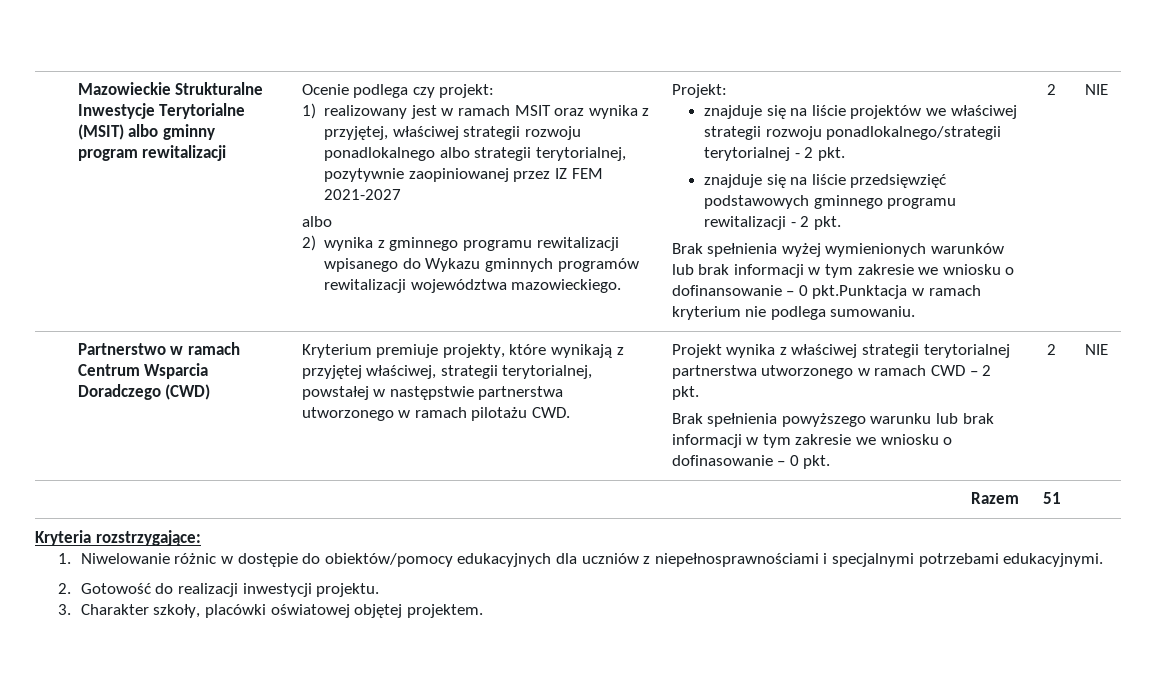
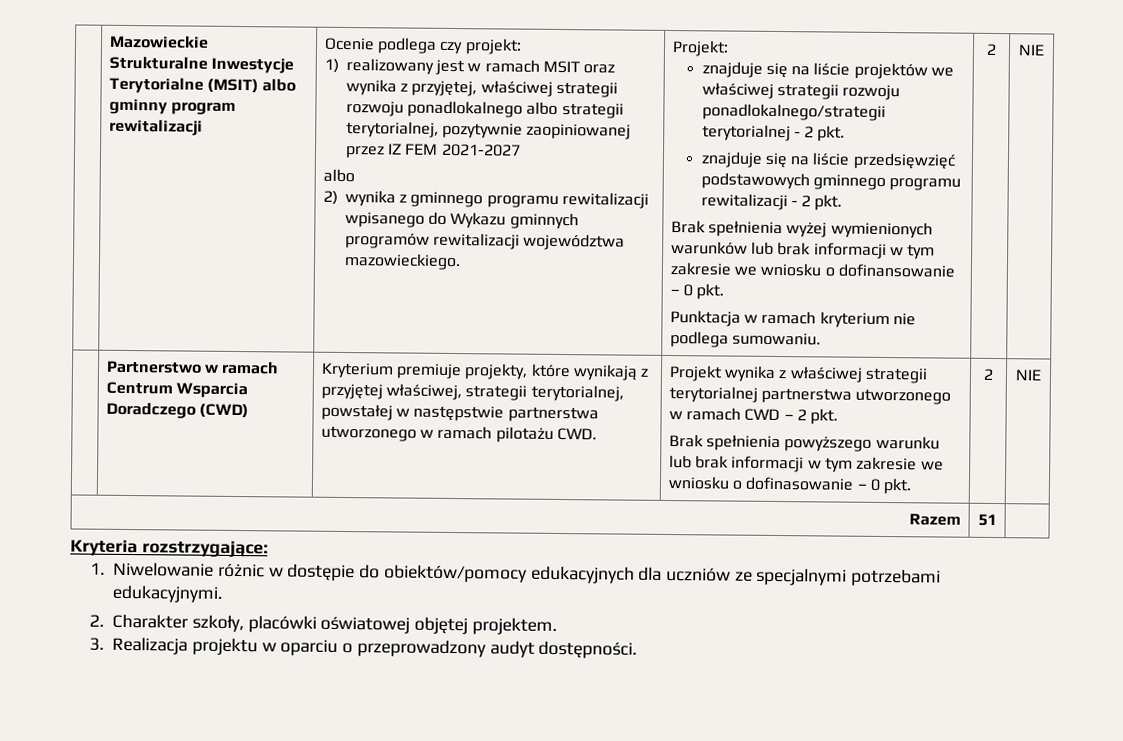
- Brak spełnienia wyżej wymienionych warunków lub brak informacji w tym zakresie we wniosku o dofinansowanie – 0 pkt.Punktacja w ramach kryterium nie podlega sumowaniu.
+ Brak spełnienia wyżej wymienionych warunków lub brak informacji w tym zakresie we wniosku o dofinansowanie – 0 pkt.
+ Punktacja w ramach kryterium nie podlega sumowaniu.
- 1. Niwelowanie różnic w dostępie do obiektów/pomocy edukacyjnych dla uczniów z niepełnosprawnościami i specjalnymi potrzebami edukacyjnymi.
+ 1. Niwelowanie różnic w dostępie do obiektów/pomocy edukacyjnych dla uczniów ze specjalnymi potrzebami edukacyjnymi.
- 2. Gotowość do realizacji inwestycji projektu.
- 3. Charakter szkoły, placówki oświatowej objętej projektem.
+ 2. Charakter szkoły, placówki oświatowej objętej projektem.
+ 3. Realizacja projektu w oparciu o przeprowadzony audyt dostępności.

